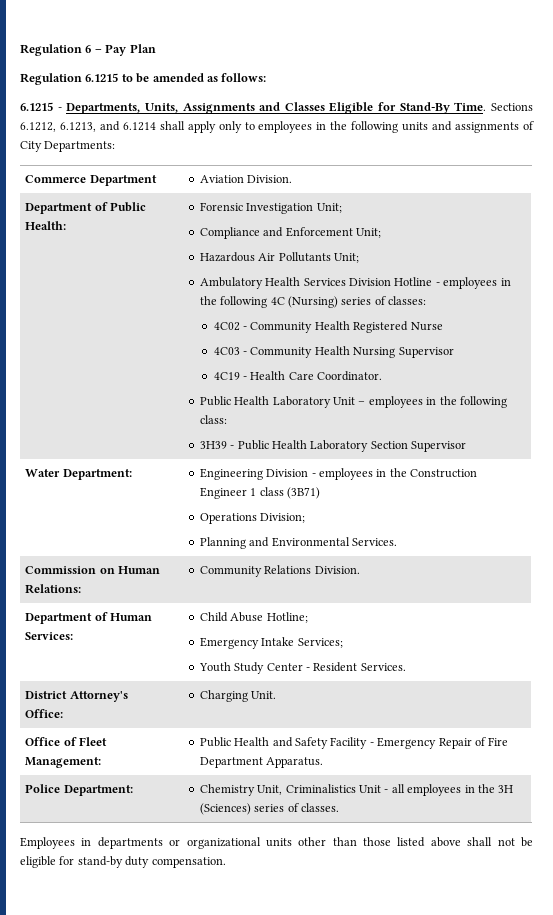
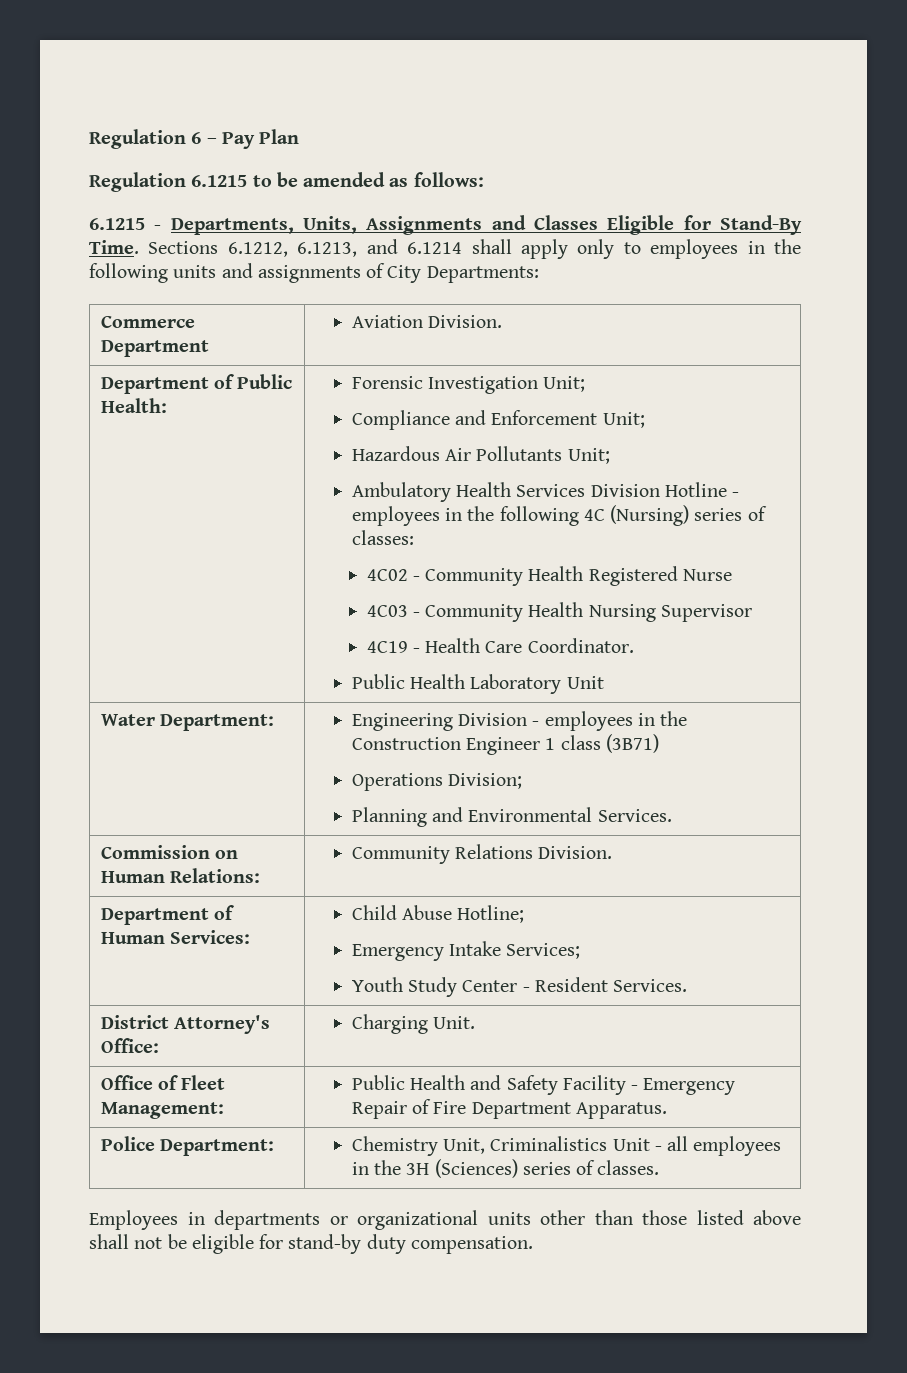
- Public Health Laboratory Unit – employees in the following class:
- 3H39 - Public Health Laboratory Section Supervisor
+ Public Health Laboratory Unit

